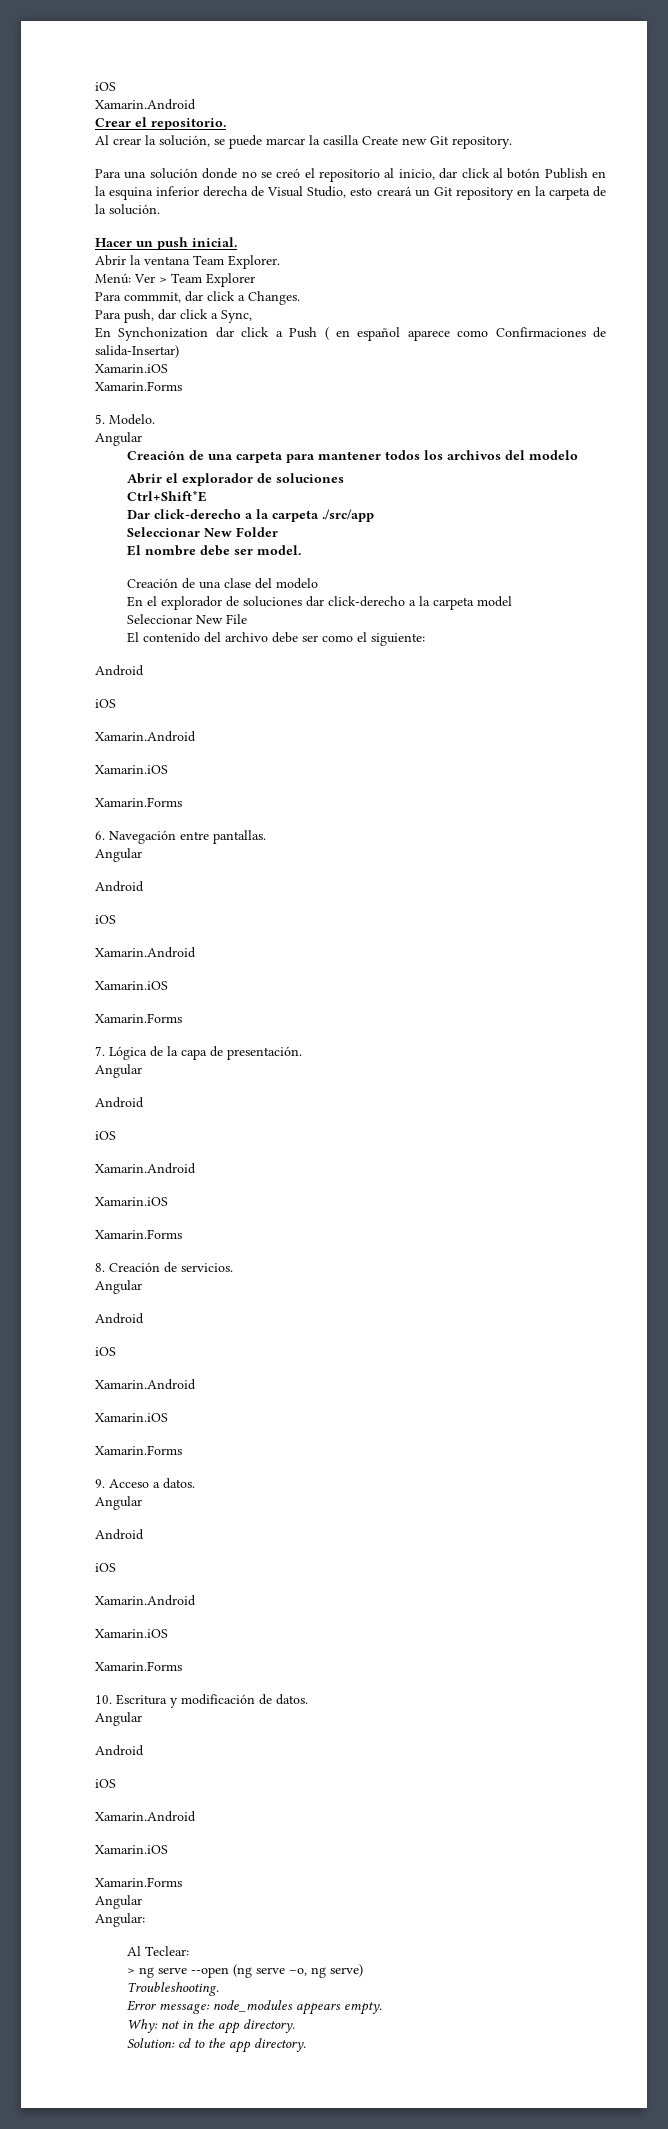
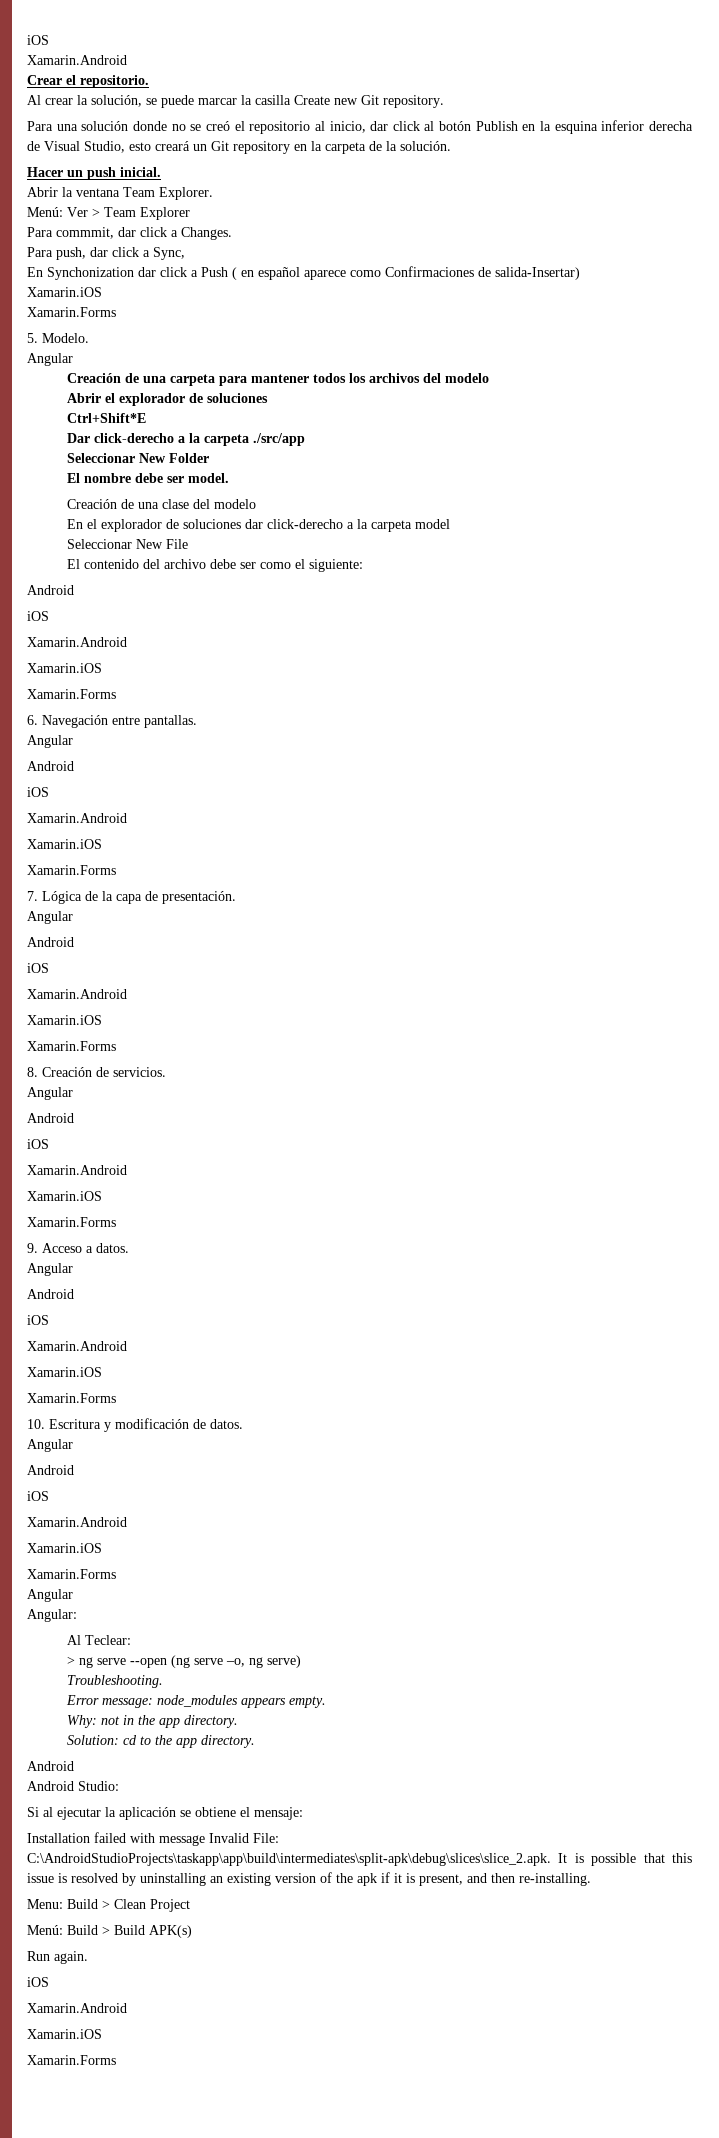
  Solution: cd to the app directory.
+ Android
+ Android Studio:
+ Si al ejecutar la aplicación se obtiene el mensaje:
+ Installation failed with message Invalid File: C:\AndroidStudioProjects\taskapp\app\build\intermediates\split-apk\debug\slices\slice_2.apk. It is possible that this issue is resolved by uninstalling an existing version of the apk if it is present, and then re-installing.
+ Menu: Build > Clean Project
+ Menú: Build > Build APK(s)
+ Run again.
+ iOS
+ Xamarin.Android
+ Xamarin.iOS
+ Xamarin.Forms

